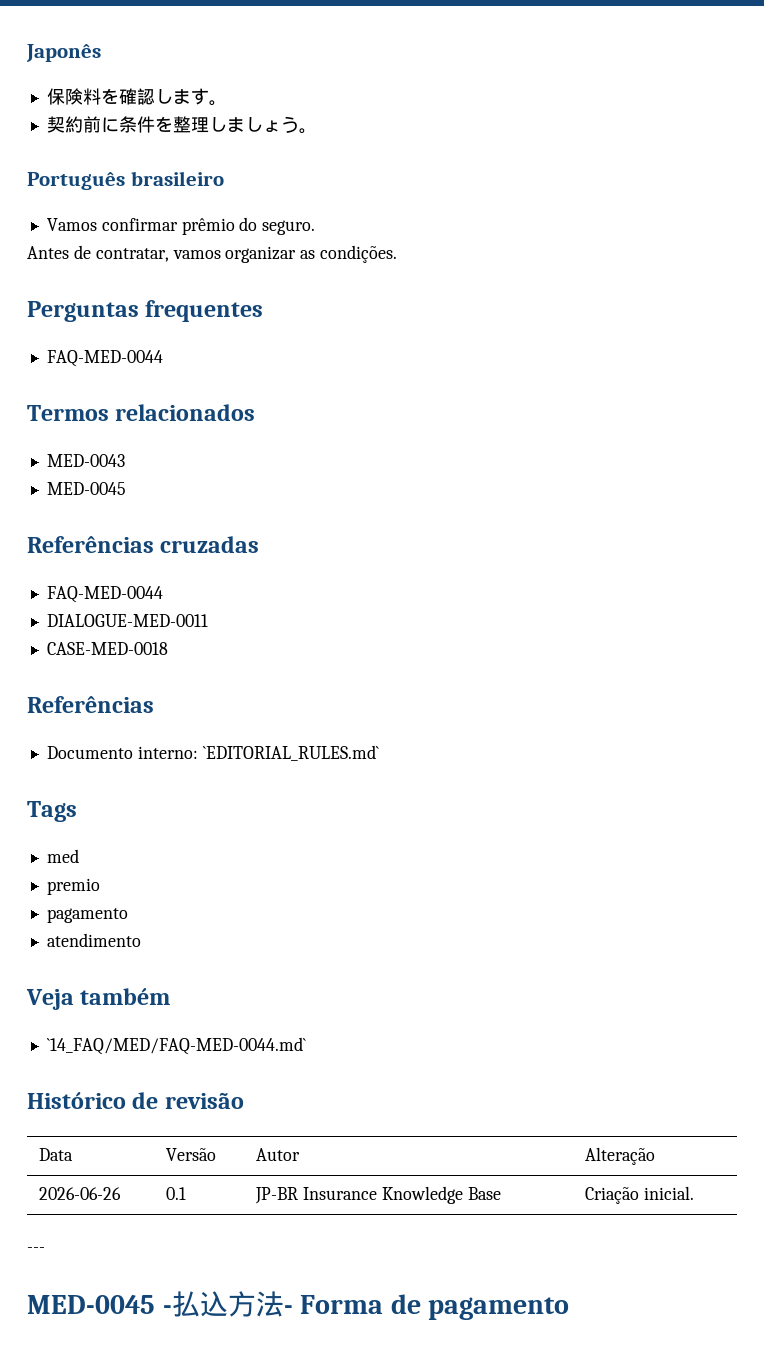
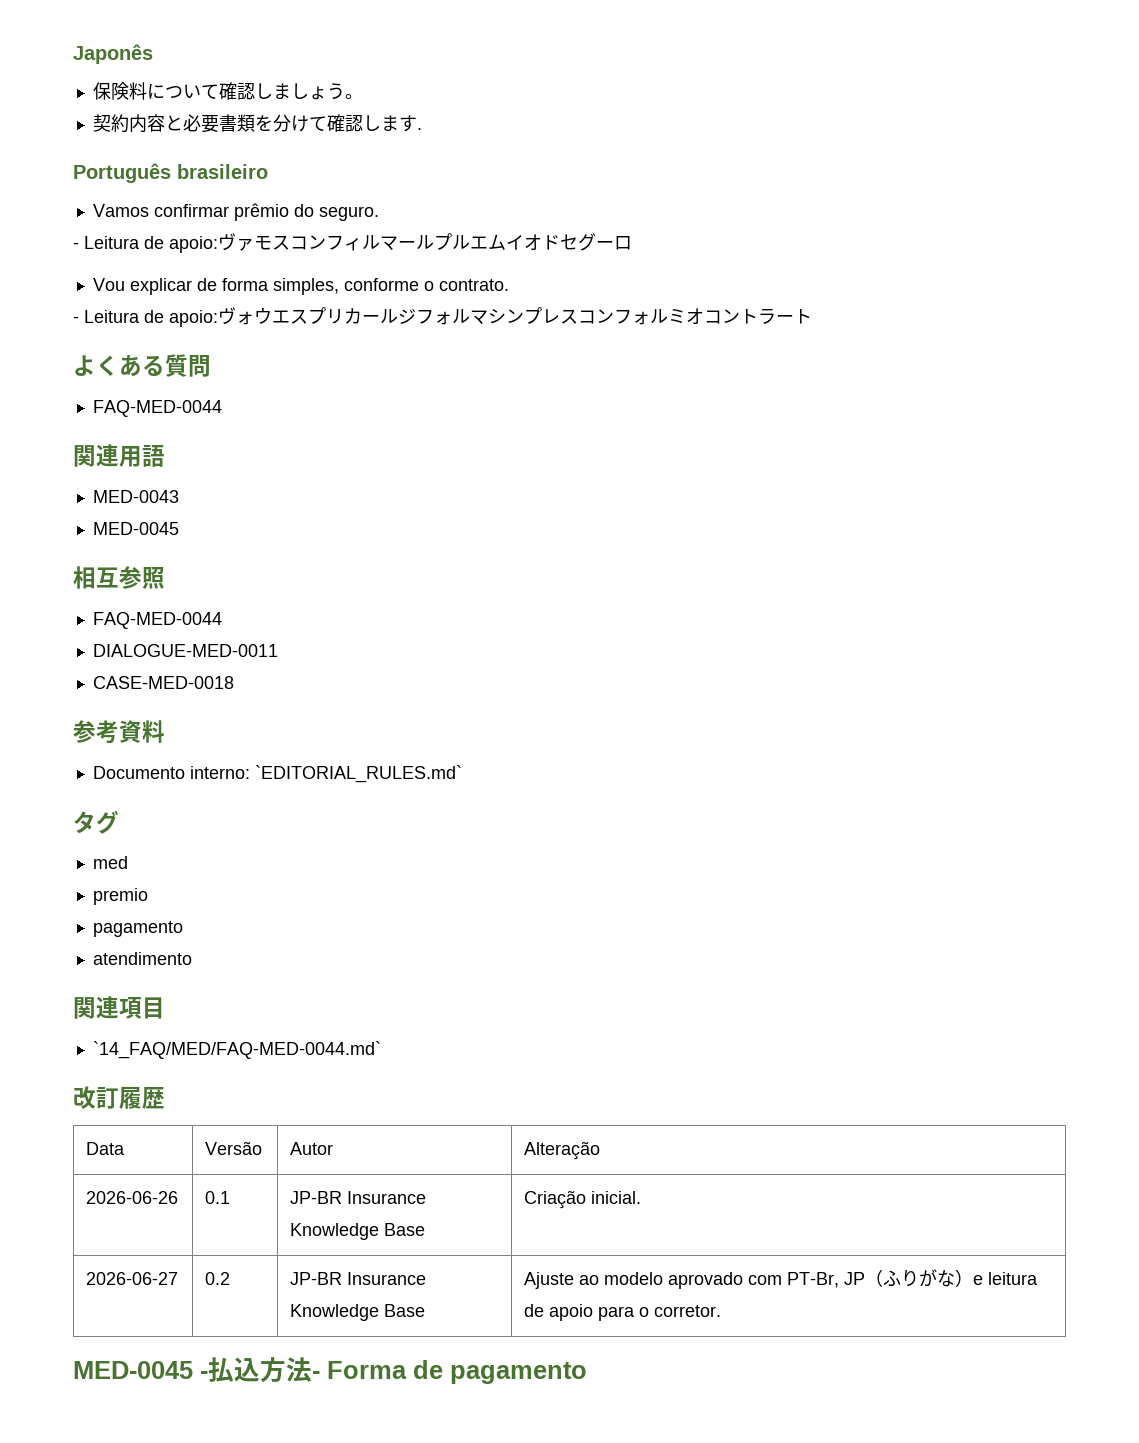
- 保険料を確認します。
- 契約前に条件を整理しましょう。
+ 保険料について確認しましょう。
+ 契約内容と必要書類を分けて確認します.
- Antes de contratar, vamos organizar as condições.
- Perguntas frequentes
+ - Leitura de apoio:ヴァモスコンフィルマールプルエムイオドセグーロ
+ Vou explicar de forma simples, conforme o contrato.
+ - Leitura de apoio:ヴォウエスプリカールジフォルマシンプレスコンフォルミオコントラート
+ よくある質問
  FAQ-MED-0044
- Termos relacionados
+ 関連用語
- Referências cruzadas
+ 相互参照
  CASE-MED-0018
- Referências
+ 参考資料
- Tags
+ タグ
- Veja também
+ 関連項目
- Histórico de revisão
+ 改訂履歴
- ---
+ 2026-06-27 | 0.2 | JP-BR Insurance Knowledge Base | Ajuste ao modelo aprovado com PT-Br, JP（ふりがな）e leitura de apoio para o corretor.

